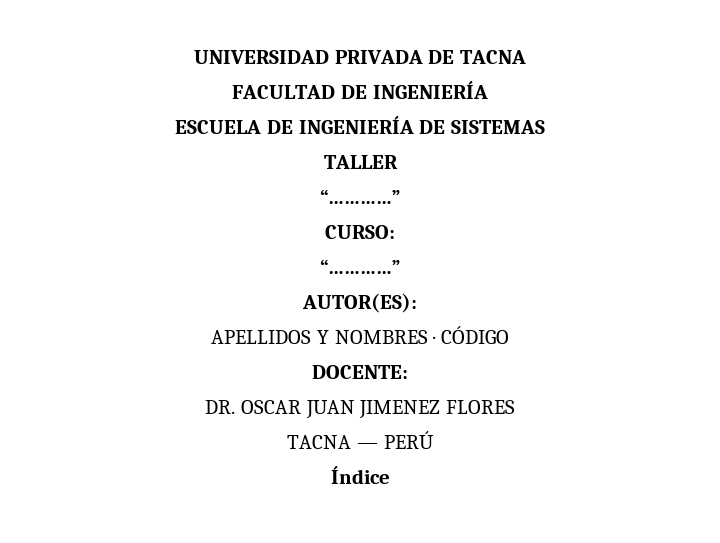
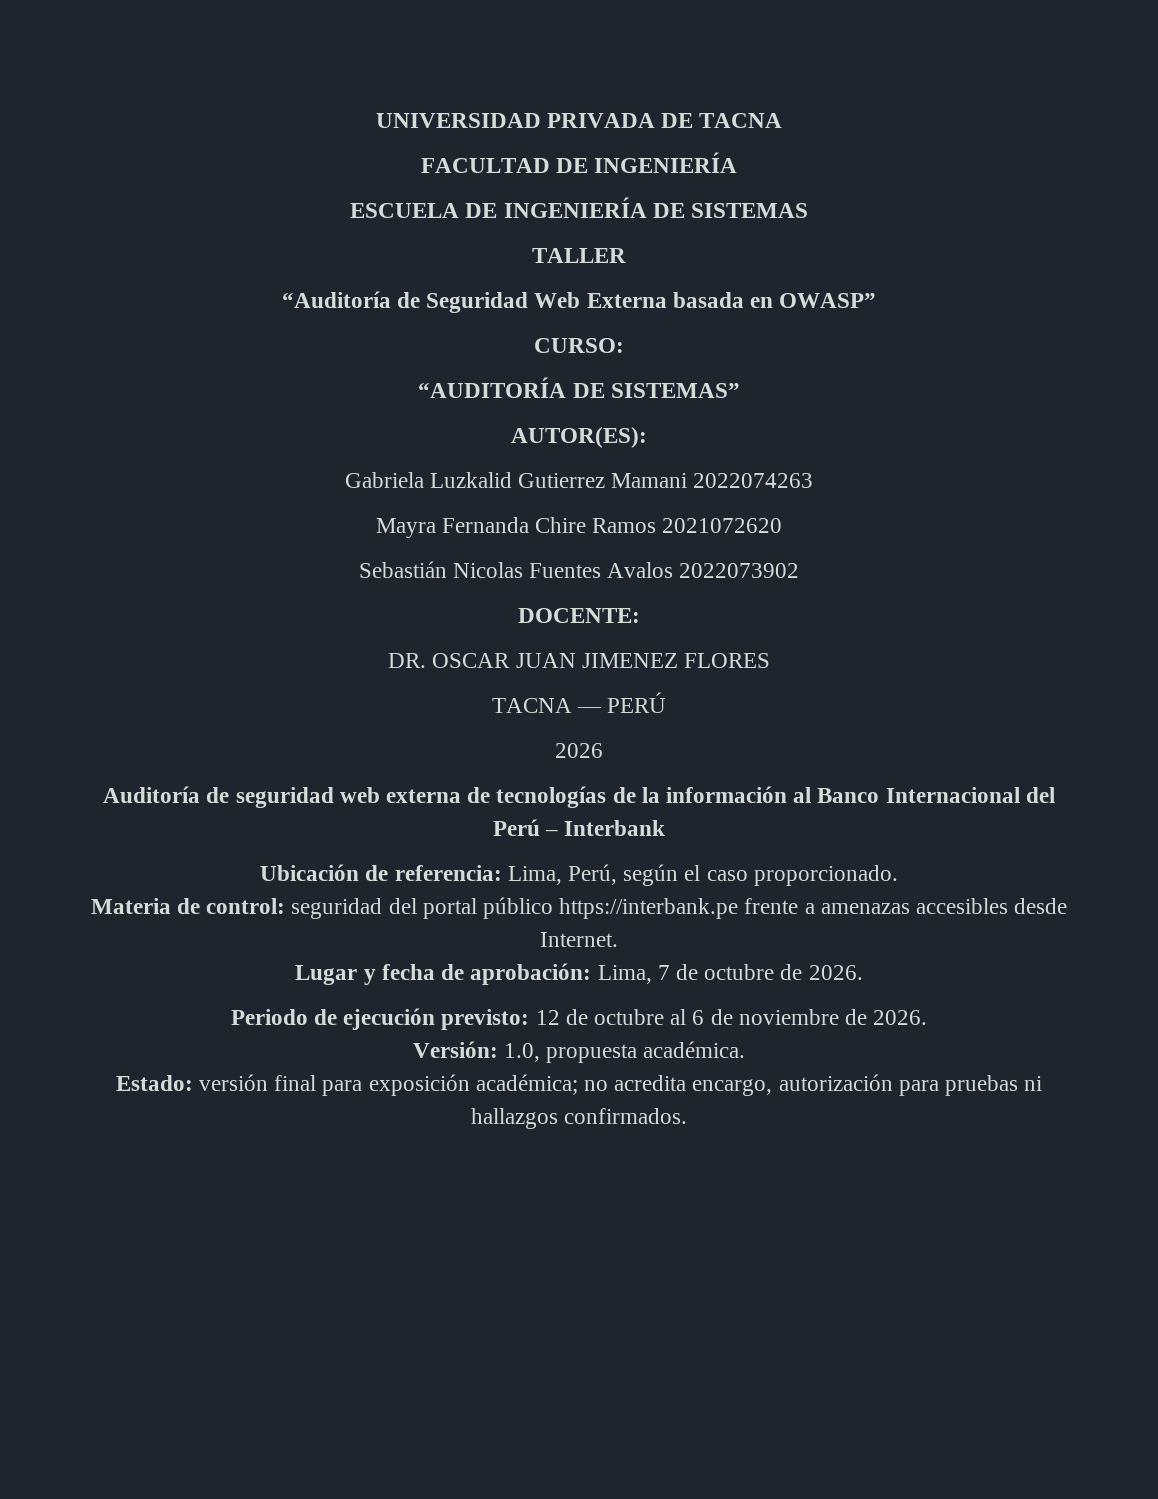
  TALLER
- “…………”
+ “Auditoría de Seguridad Web Externa basada en OWASP”
  CURSO:
- “…………”
+ “AUDITORÍA DE SISTEMAS”
  AUTOR(ES):
- APELLIDOS Y NOMBRES · CÓDIGO
+ Gabriela Luzkalid Gutierrez Mamani 2022074263
+ Mayra Fernanda Chire Ramos 2021072620
+ Sebastián Nicolas Fuentes Avalos 2022073902
- Índice
+ 2026
+ Auditoría de seguridad web externa de tecnologías de la información al Banco Internacional del Perú – Interbank
+ Ubicación de referencia: Lima, Perú, según el caso proporcionado.
+ Materia de control: seguridad del portal público https://interbank.pe frente a amenazas accesibles desde Internet.
+ Lugar y fecha de aprobación: Lima, 7 de octubre de 2026.
+ Periodo de ejecución previsto: 12 de octubre al 6 de noviembre de 2026.
+ Versión: 1.0, propuesta académica.
+ Estado: versión final para exposición académica; no acredita encargo, autorización para pruebas ni hallazgos confirmados.

